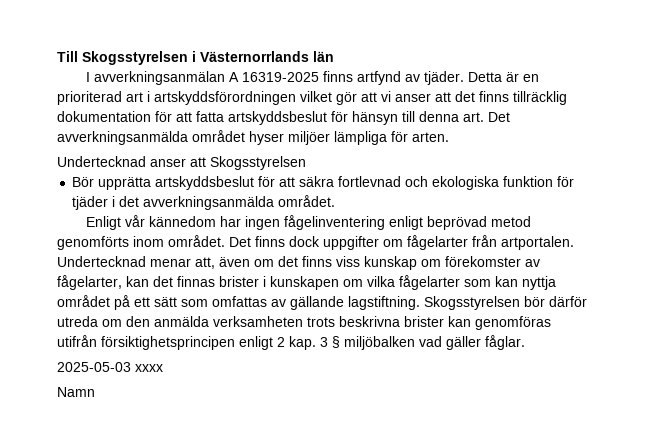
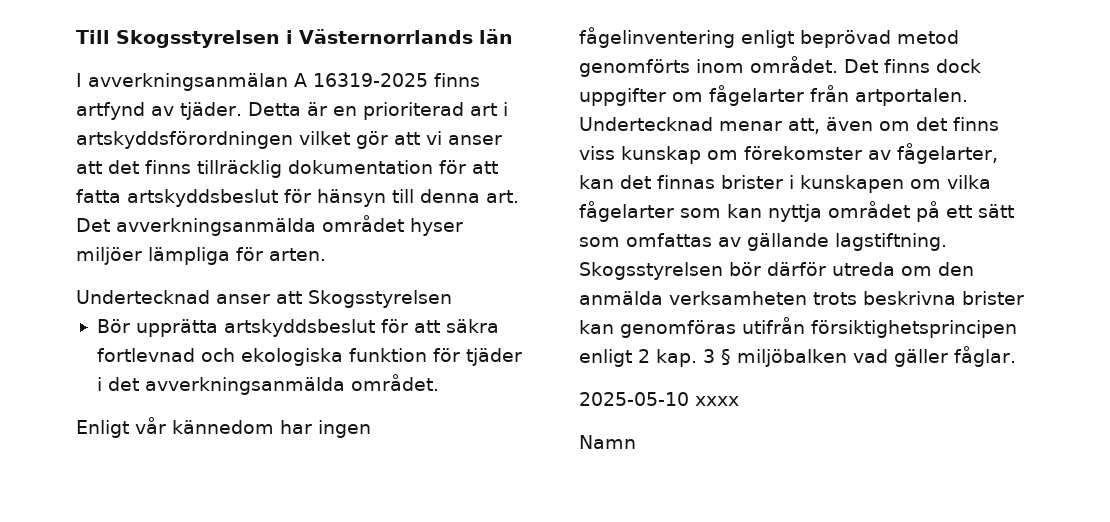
- 2025-05-03 xxxx
+ 2025-05-10 xxxx

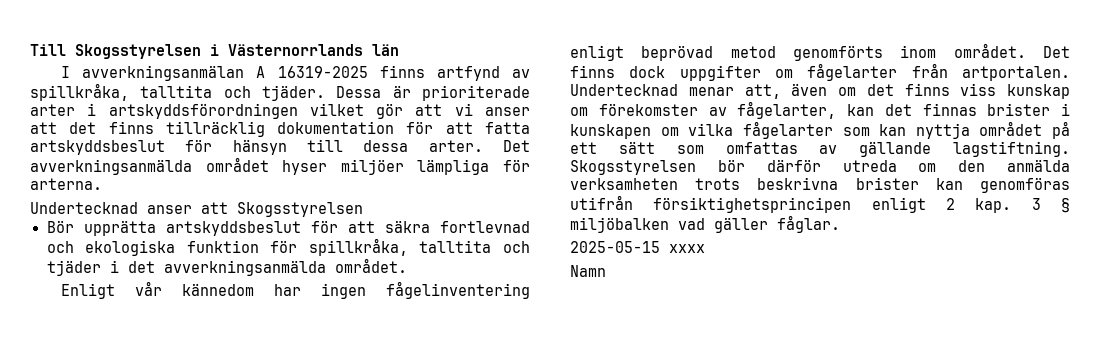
- I avverkningsanmälan A 16319-2025 finns artfynd av tjäder. Detta är en prioriterad art i artskyddsförordningen vilket gör att vi anser att det finns tillräcklig dokumentation för att fatta artskyddsbeslut för hänsyn till denna art. Det avverkningsanmälda området hyser miljöer lämpliga för arten.
+ I avverkningsanmälan A 16319-2025 finns artfynd av spillkråka, talltita och tjäder. Dessa är prioriterade arter i artskyddsförordningen vilket gör att vi anser att det finns tillräcklig dokumentation för att fatta artskyddsbeslut för hänsyn till dessa arter. Det avverkningsanmälda området hyser miljöer lämpliga för arterna.
- Bör upprätta artskyddsbeslut för att säkra fortlevnad och ekologiska funktion för tjäder i det avverkningsanmälda området.
+ Bör upprätta artskyddsbeslut för att säkra fortlevnad och ekologiska funktion för spillkråka, talltita och tjäder i det avverkningsanmälda området.
- 2025-05-10 xxxx
+ 2025-05-15 xxxx

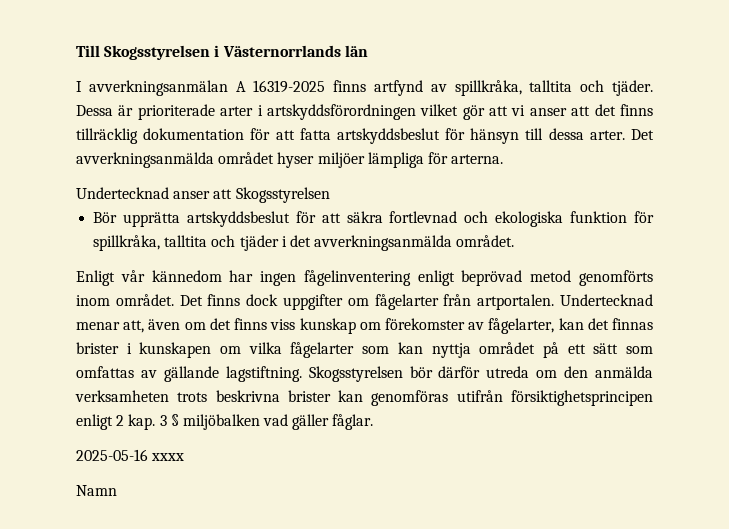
- 2025-05-15 xxxx
+ 2025-05-16 xxxx

